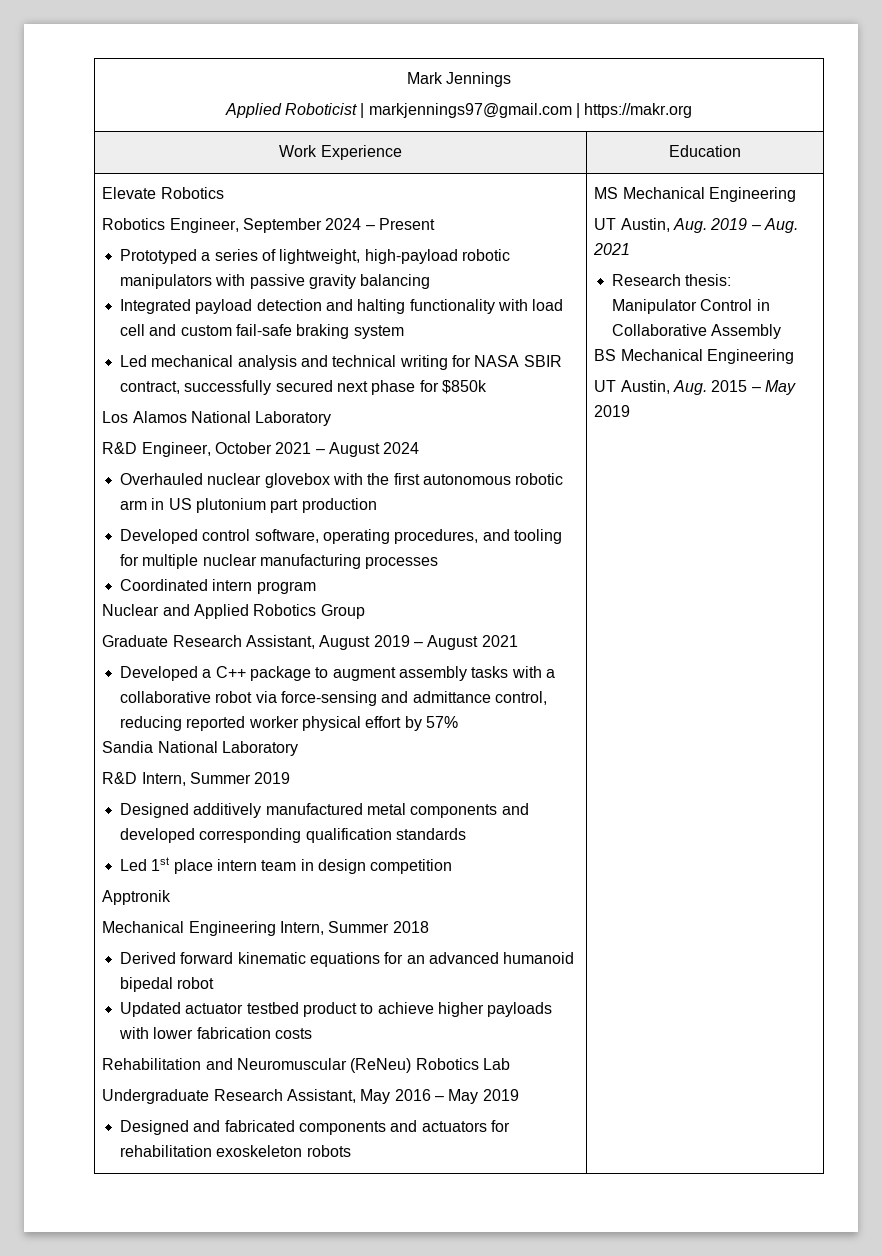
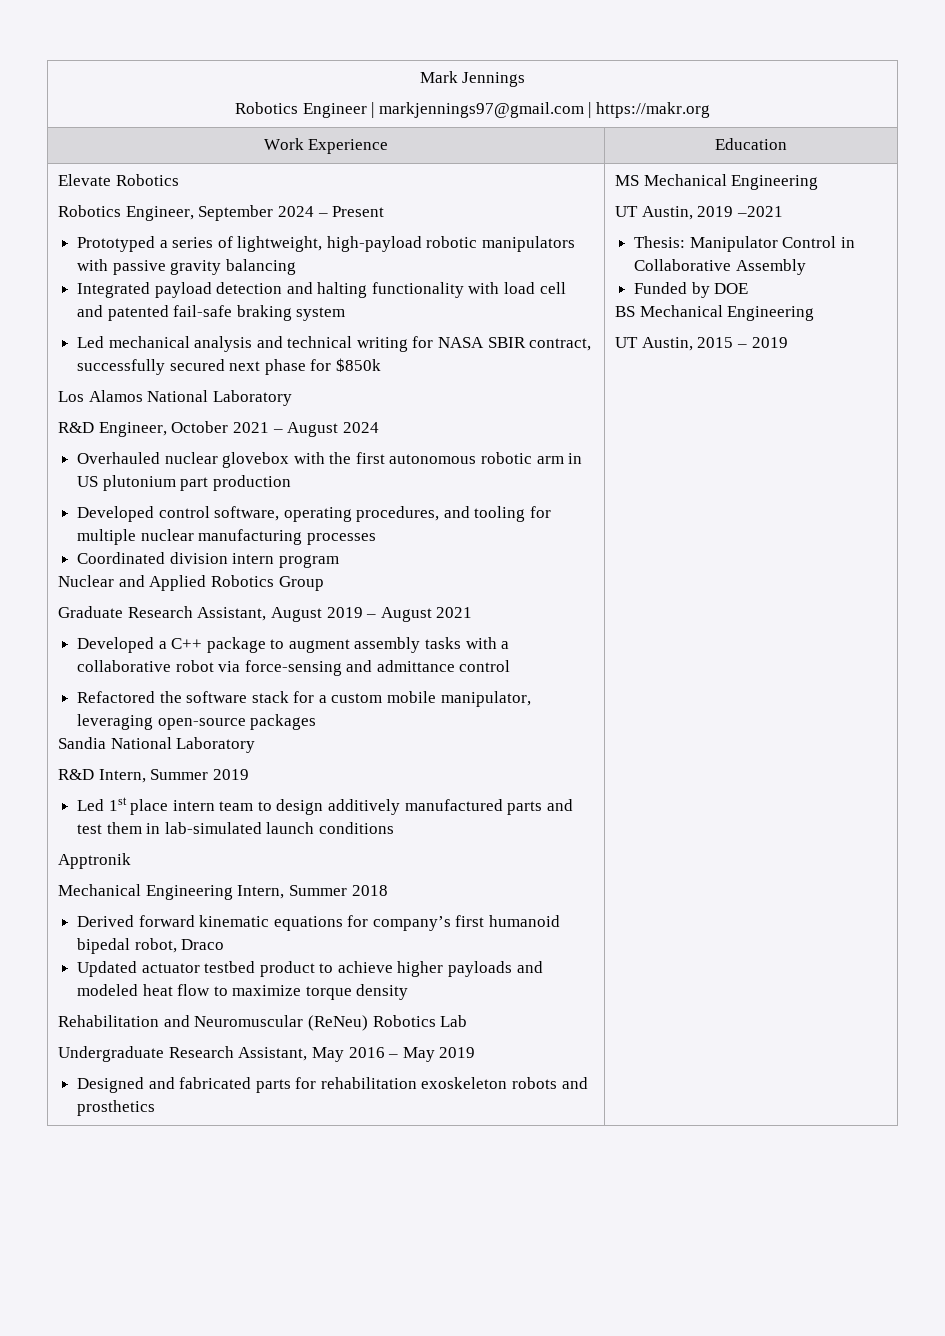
  Mark Jennings
- Applied Roboticist | markjennings97@gmail.com | https://makr.org
+ Robotics Engineer | markjennings97@gmail.com | https://makr.org
- Integrated payload detection and halting functionality with load cell and custom fail-safe braking system
+ Integrated payload detection and halting functionality with load cell and patented fail-safe braking system
- Coordinated intern program
+ Coordinated division intern program
- Developed a C++ package to augment assembly tasks with a collaborative robot via force-sensing and admittance control, reducing reported worker physical effort by 57%
+ Developed a C++ package to augment assembly tasks with a collaborative robot via force-sensing and admittance control
+ Refactored the software stack for a custom mobile manipulator, leveraging open-source packages
- Designed additively manufactured metal components and developed corresponding qualification standards
- Led 1st place intern team in design competition
+ Led 1st place intern team to design additively manufactured parts and test them in lab-simulated launch conditions
- Derived forward kinematic equations for an advanced humanoid bipedal robot
+ Derived forward kinematic equations for company’s first humanoid bipedal robot, Draco
- Updated actuator testbed product to achieve higher payloads with lower fabrication costs
+ Updated actuator testbed product to achieve higher payloads and modeled heat flow to maximize torque density
- Designed and fabricated components and actuators for rehabilitation exoskeleton robots
+ Designed and fabricated parts for rehabilitation exoskeleton robots and prosthetics
- UT Austin, Aug. 2019 – Aug. 2021
- Research thesis: Manipulator Control in Collaborative Assembly
+ UT Austin, 2019 –2021
+ Thesis: Manipulator Control in Collaborative Assembly
+ Funded by DOE
- UT Austin, Aug. 2015 – May 2019
+ UT Austin, 2015 – 2019

